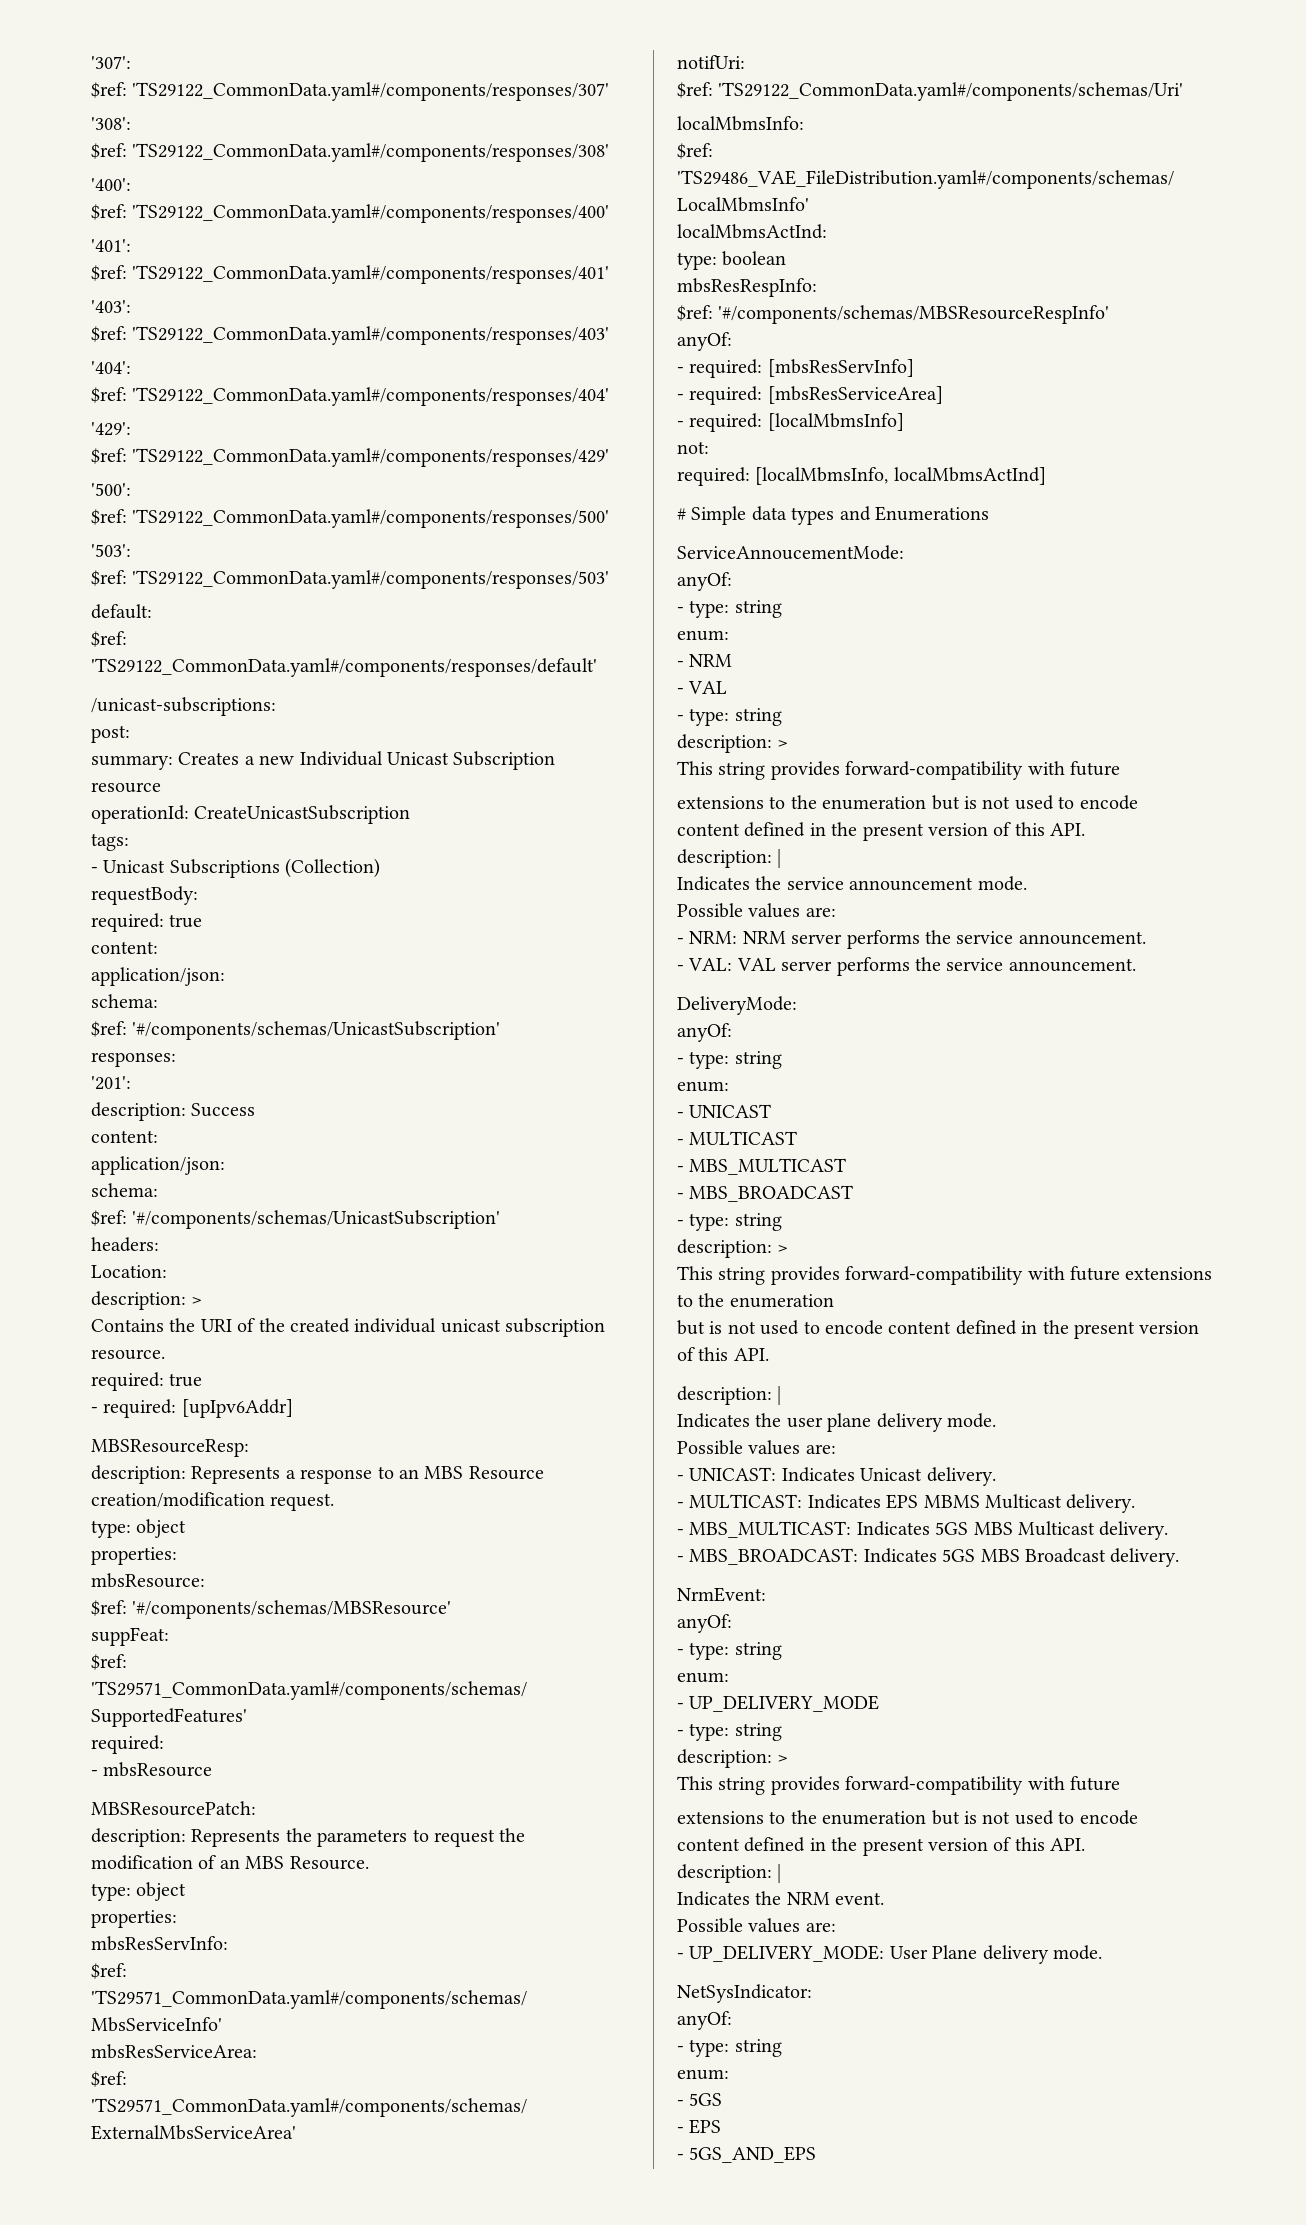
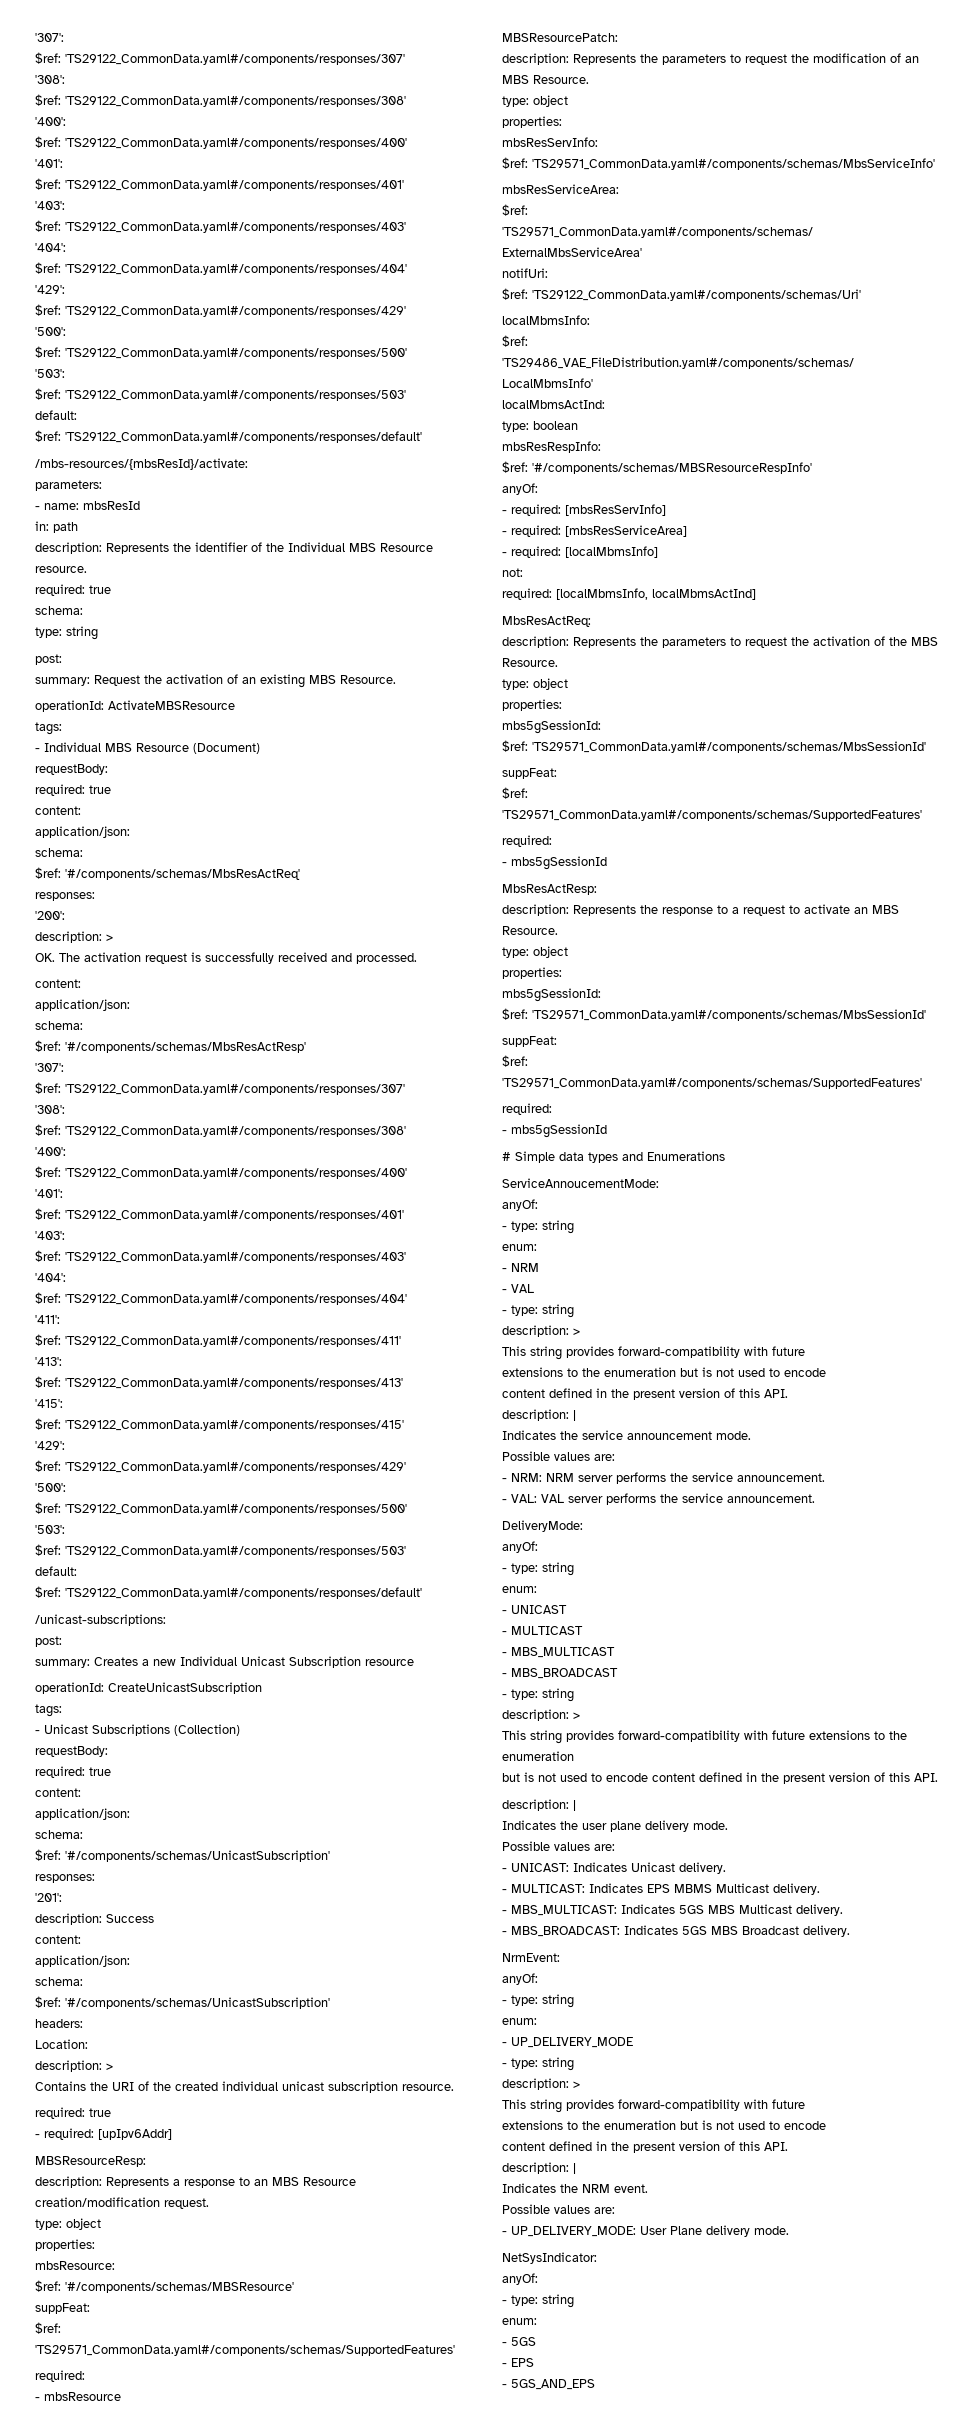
+ /mbs-resources/{mbsResId}/activate:
+ parameters:
+ - name: mbsResId
+ in: path
+ description: Represents the identifier of the Individual MBS Resource resource.
+ required: true
+ schema:
+ type: string
+ post:
+ summary: Request the activation of an existing MBS Resource.
+ operationId: ActivateMBSResource
+ tags:
+ - Individual MBS Resource (Document)
+ requestBody:
+ required: true
+ content:
+ application/json:
+ schema:
+ $ref: '#/components/schemas/MbsResActReq'
+ responses:
+ '200':
+ description: >
+ OK. The activation request is successfully received and processed.
+ content:
+ application/json:
+ schema:
+ $ref: '#/components/schemas/MbsResActResp'
+ '307':
+ $ref: 'TS29122_CommonData.yaml#/components/responses/307'
+ '308':
+ $ref: 'TS29122_CommonData.yaml#/components/responses/308'
+ '400':
+ $ref: 'TS29122_CommonData.yaml#/components/responses/400'
+ '401':
+ $ref: 'TS29122_CommonData.yaml#/components/responses/401'
+ '403':
+ $ref: 'TS29122_CommonData.yaml#/components/responses/403'
+ '404':
+ $ref: 'TS29122_CommonData.yaml#/components/responses/404'
+ '411':
+ $ref: 'TS29122_CommonData.yaml#/components/responses/411'
+ '413':
+ $ref: 'TS29122_CommonData.yaml#/components/responses/413'
+ '415':
+ $ref: 'TS29122_CommonData.yaml#/components/responses/415'
+ '429':
+ $ref: 'TS29122_CommonData.yaml#/components/responses/429'
+ '500':
+ $ref: 'TS29122_CommonData.yaml#/components/responses/500'
+ '503':
+ $ref: 'TS29122_CommonData.yaml#/components/responses/503'
+ default:
+ $ref: 'TS29122_CommonData.yaml#/components/responses/default'
+ MbsResActReq:
+ description: Represents the parameters to request the activation of the MBS Resource.
+ type: object
+ properties:
+ mbs5gSessionId:
+ $ref: 'TS29571_CommonData.yaml#/components/schemas/MbsSessionId'
+ suppFeat:
+ $ref: 'TS29571_CommonData.yaml#/components/schemas/SupportedFeatures'
+ required:
+ - mbs5gSessionId
+ MbsResActResp:
+ description: Represents the response to a request to activate an MBS Resource.
+ type: object
+ properties:
+ mbs5gSessionId:
+ $ref: 'TS29571_CommonData.yaml#/components/schemas/MbsSessionId'
+ suppFeat:
+ $ref: 'TS29571_CommonData.yaml#/components/schemas/SupportedFeatures'
+ required:
+ - mbs5gSessionId

